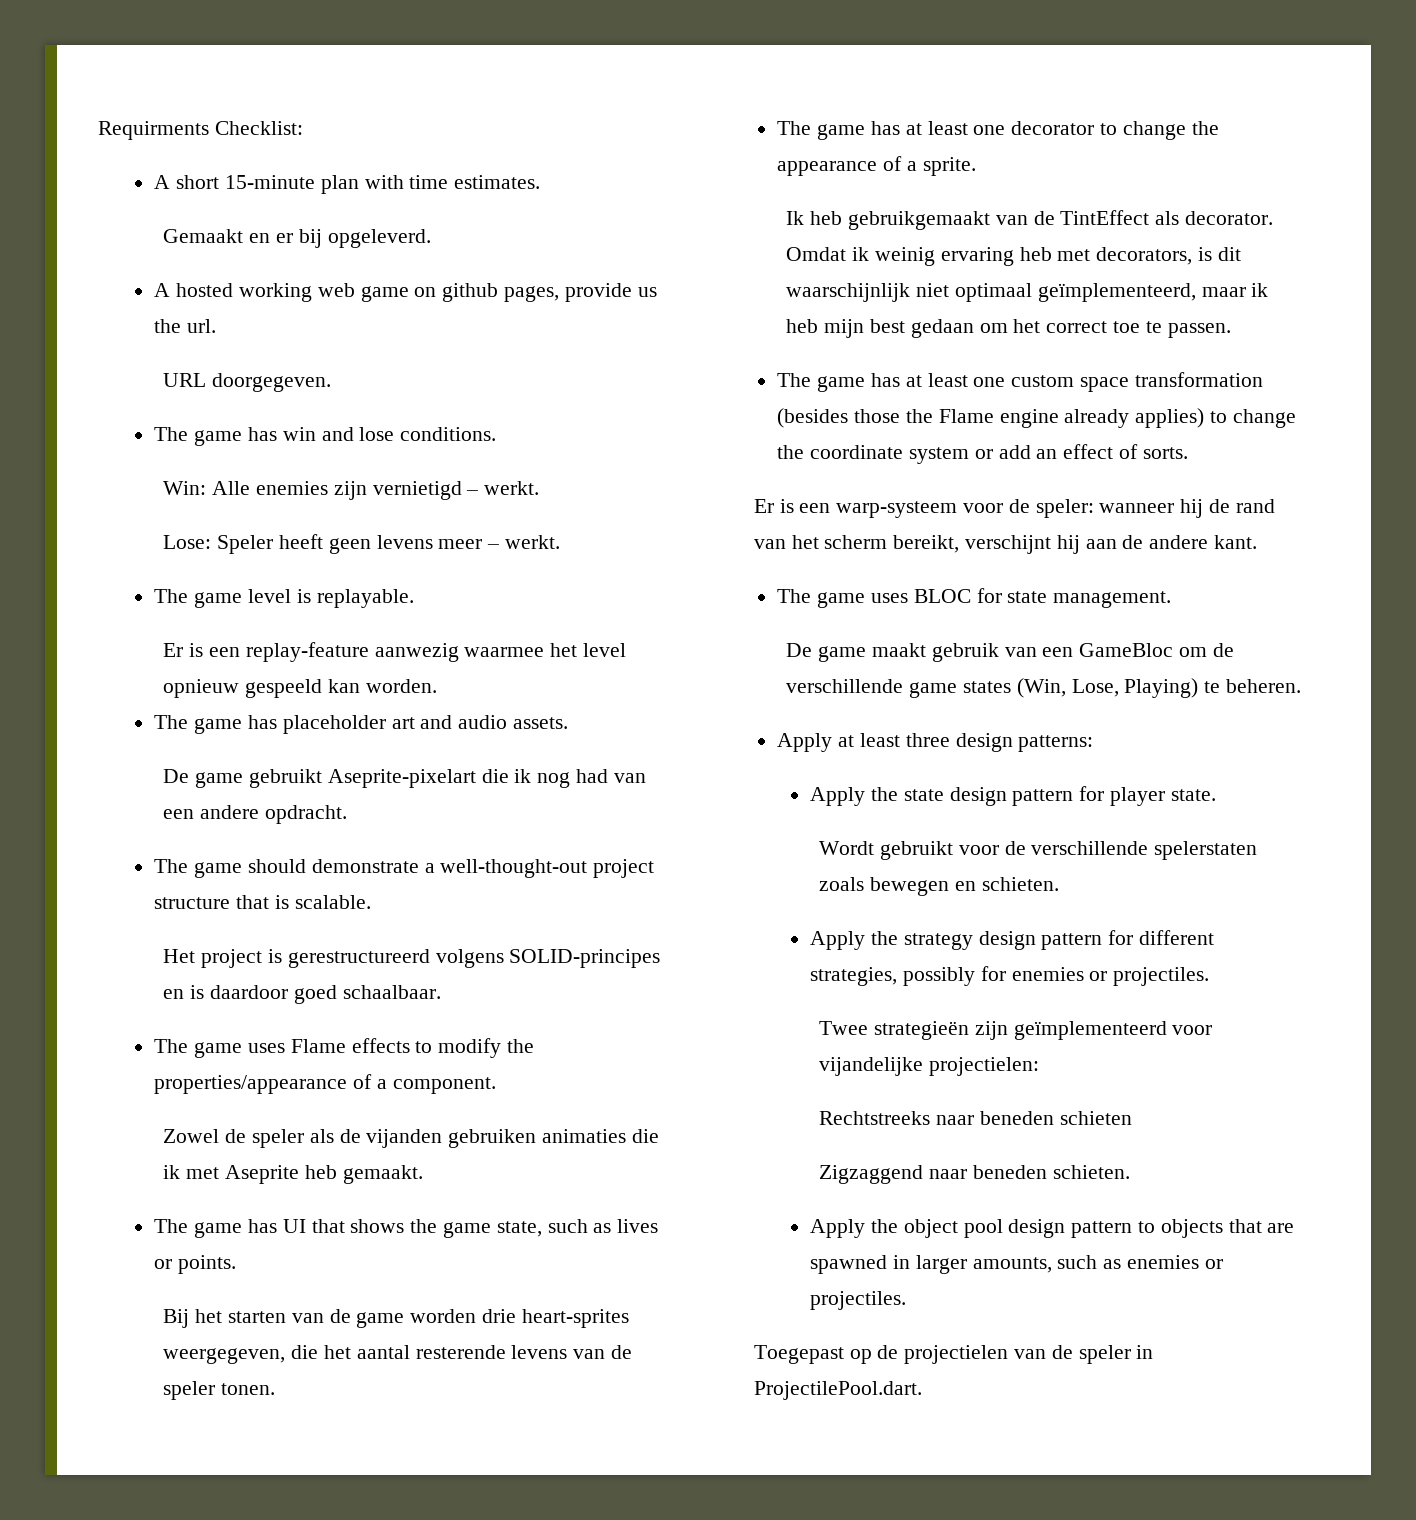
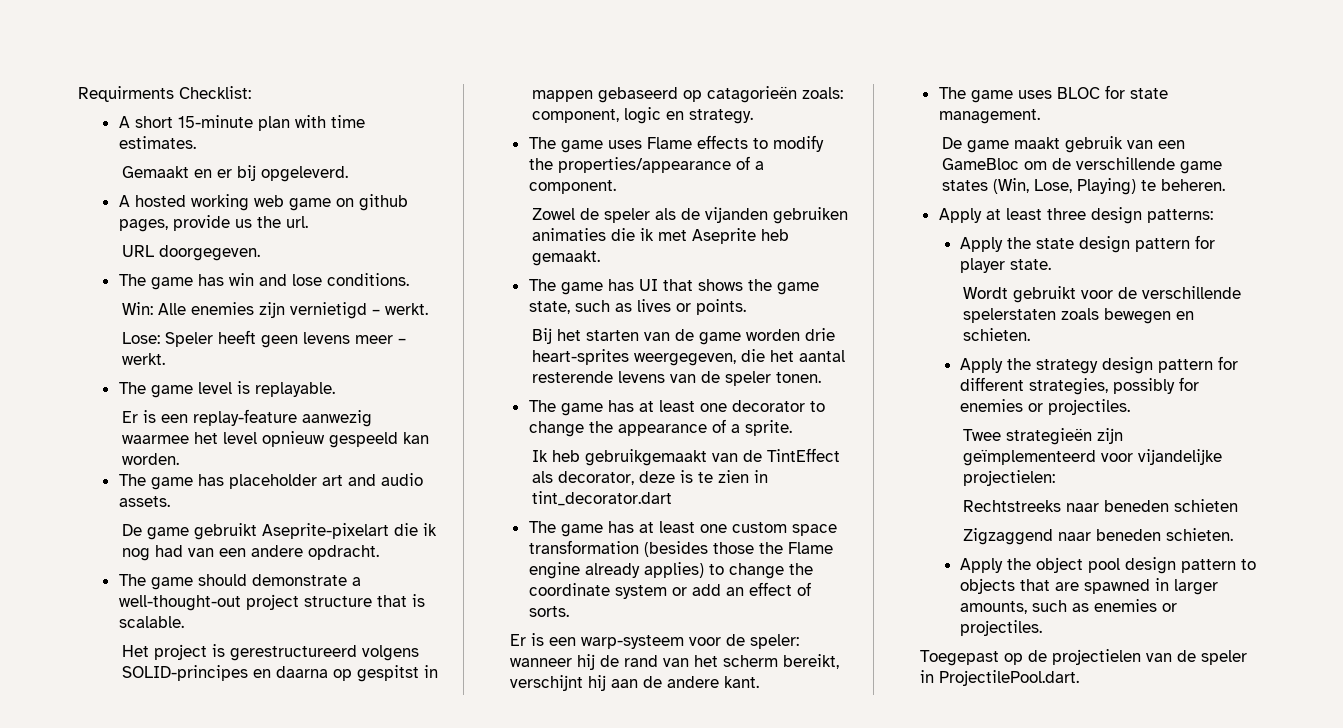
- Het project is gerestructureerd volgens SOLID-principes en is daardoor goed schaalbaar.
+ Het project is gerestructureerd volgens SOLID-principes en daarna op gespitst in mappen gebaseerd op catagorieën zoals: component, logic en strategy.
- Ik heb gebruikgemaakt van de TintEffect als decorator. Omdat ik weinig ervaring heb met decorators, is dit waarschijnlijk niet optimaal geïmplementeerd, maar ik heb mijn best gedaan om het correct toe te passen.
+ Ik heb gebruikgemaakt van de TintEffect als decorator, deze is te zien in tint_decorator.dart

